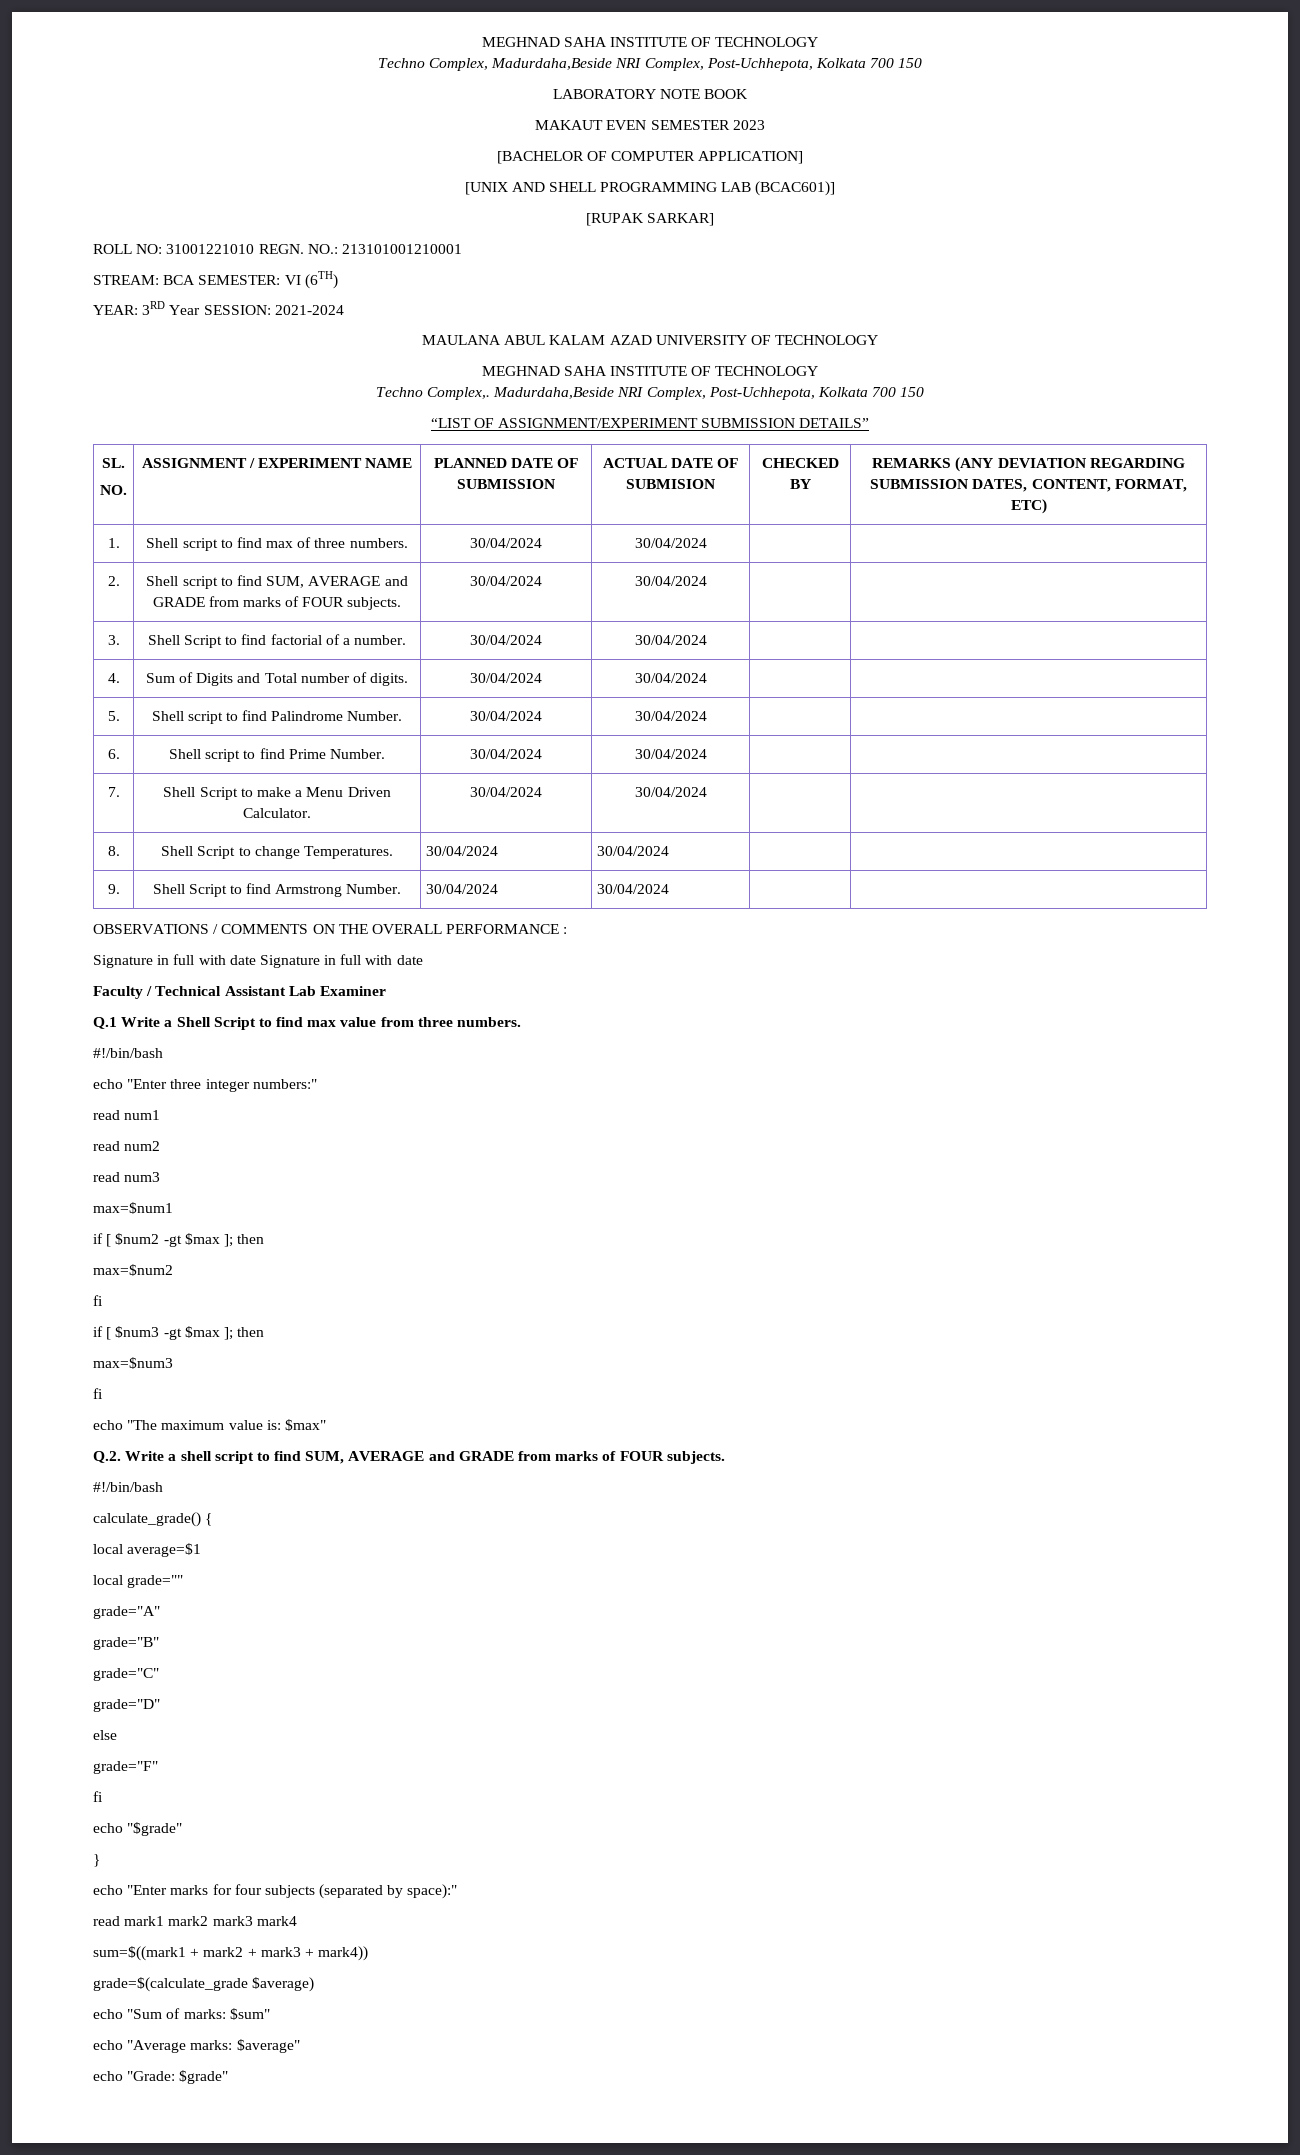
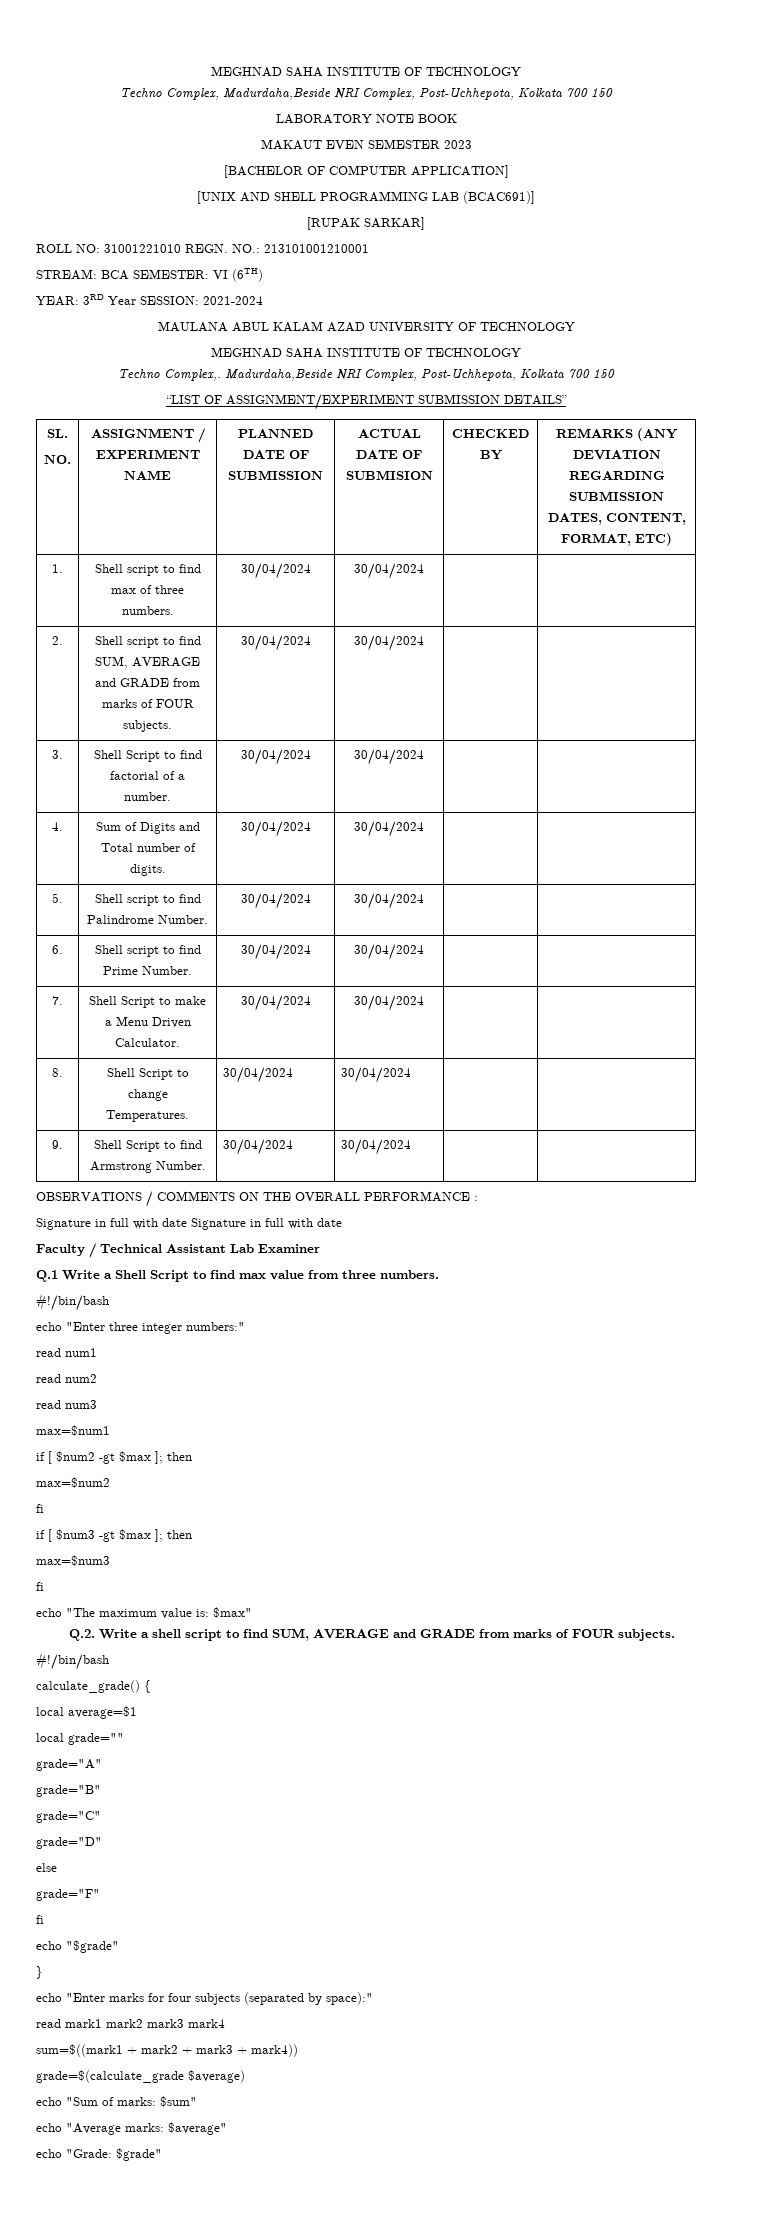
- [UNIX AND SHELL PROGRAMMING LAB (BCAC601)]
+ [UNIX AND SHELL PROGRAMMING LAB (BCAC691)]

